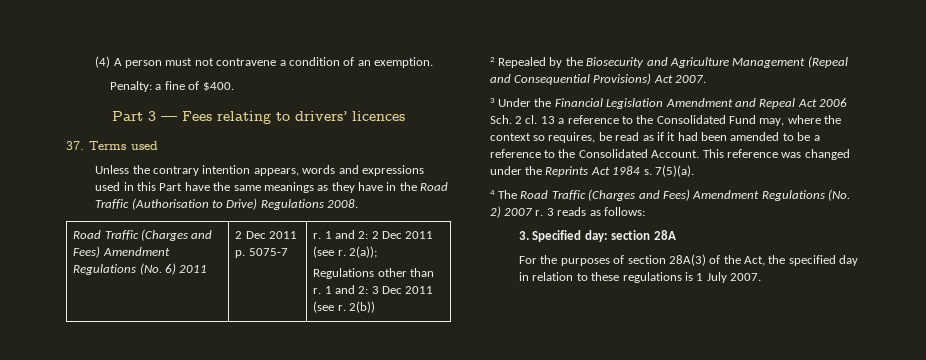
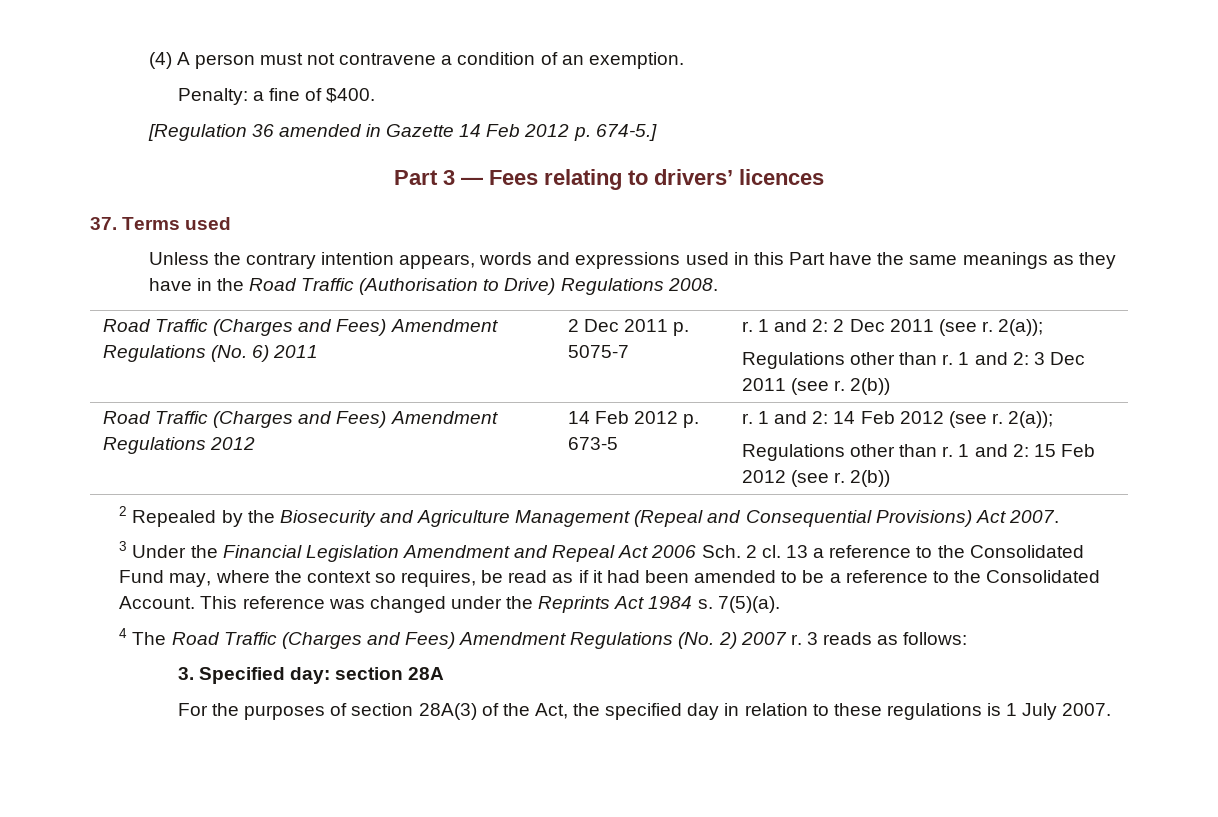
+ [Regulation 36 amended in Gazette 14 Feb 2012 p. 674-5.]
+ Road Traffic (Charges and Fees) Amendment Regulations 2012 | 14 Feb 2012 p. 673-5 | r. 1 and 2: 14 Feb 2012 (see r. 2(a));
+ Regulations other than r. 1 and 2: 15 Feb 2012 (see r. 2(b))

